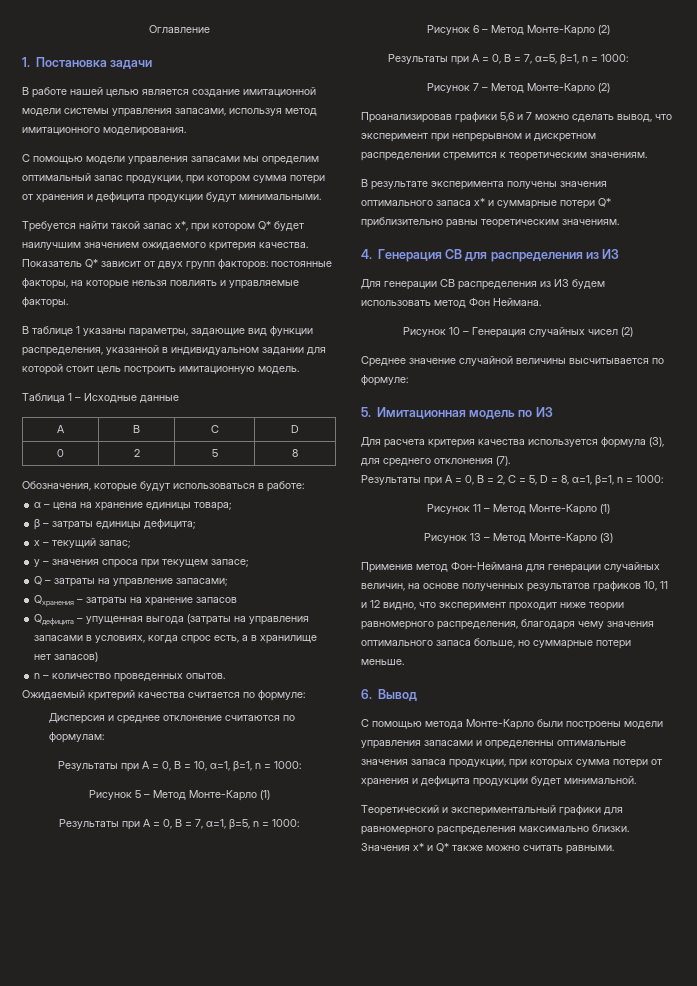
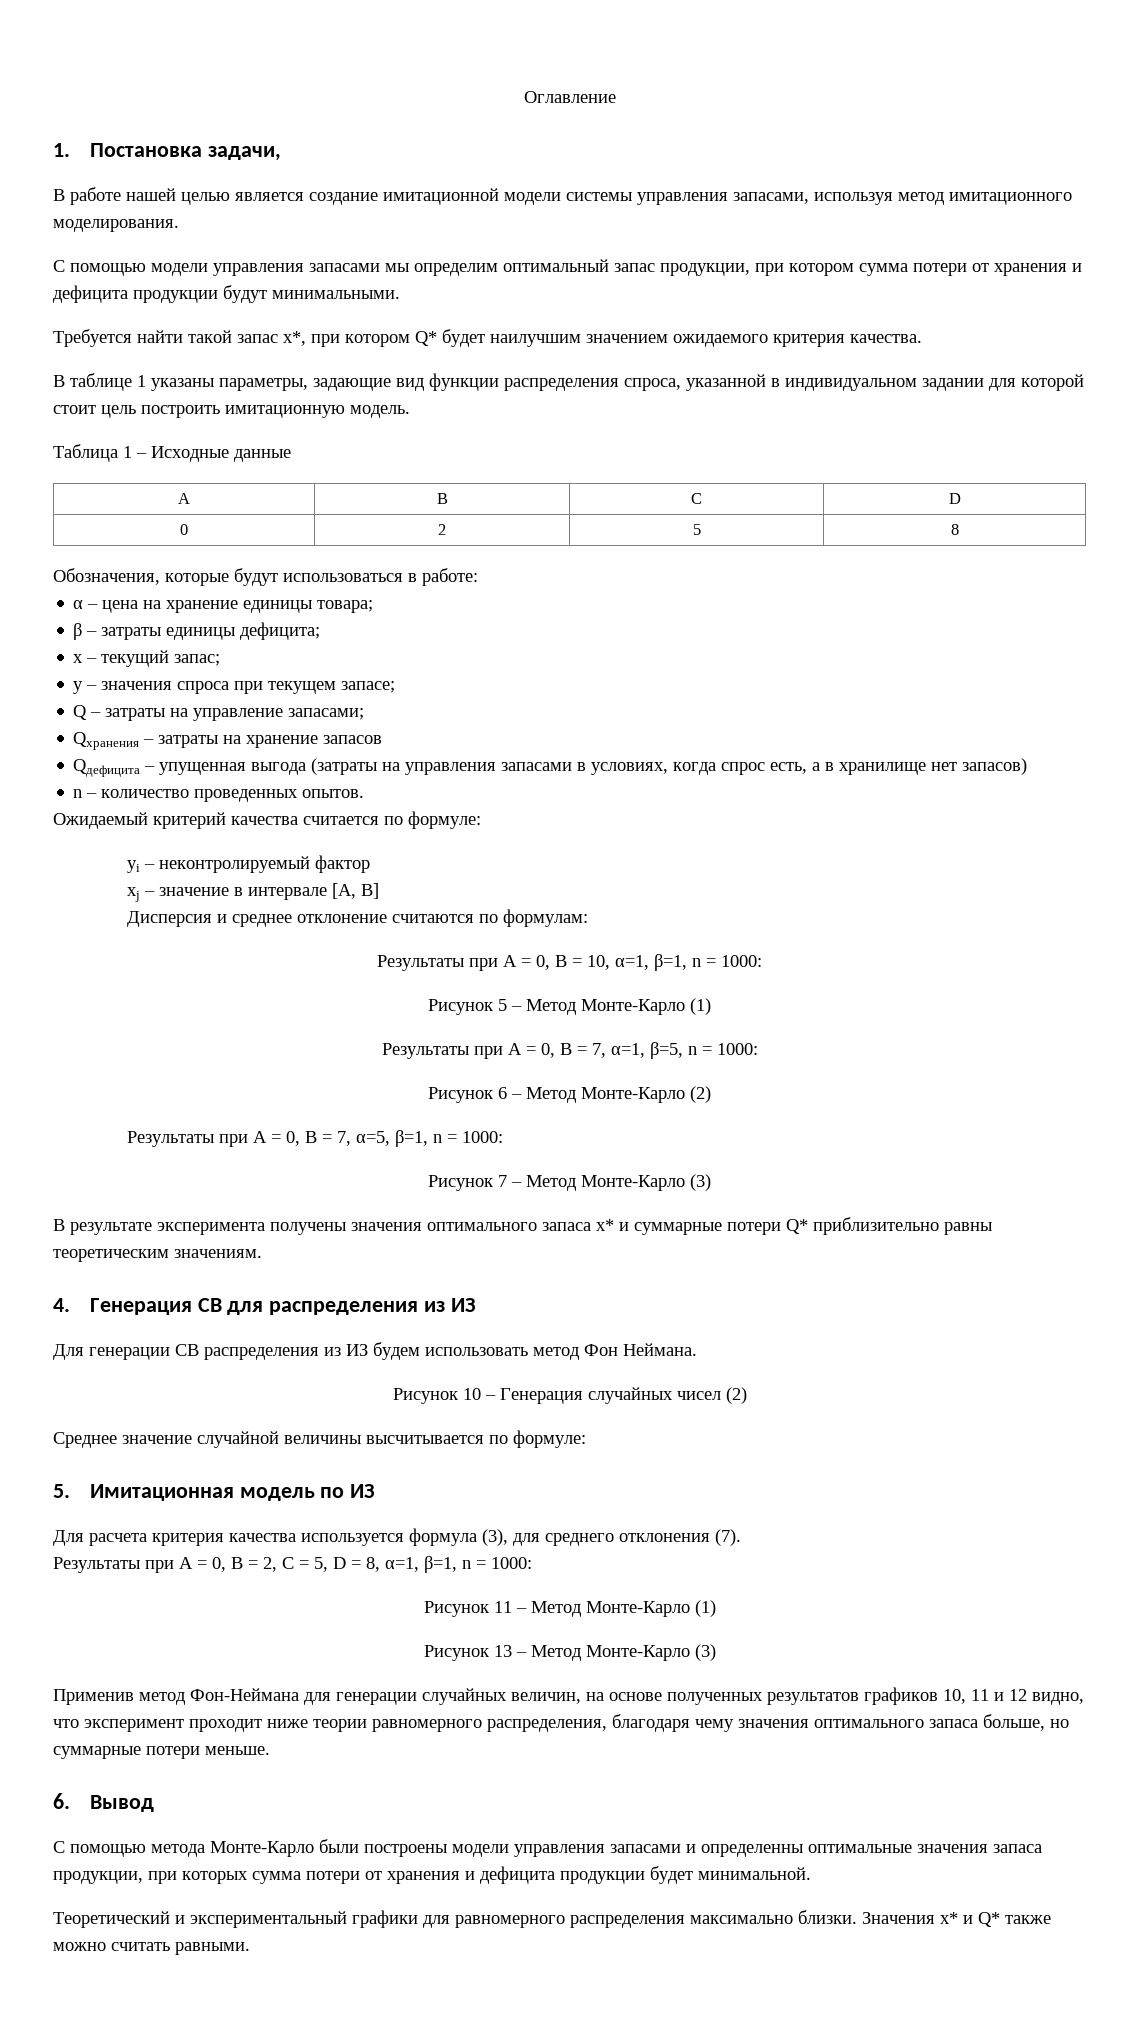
- 1. Постановка задачи
+ 1. Постановка задачи,
- Показатель Q* зависит от двух групп факторов: постоянные факторы, на которые нельзя повлиять и управляемые факторы.
- В таблице 1 указаны параметры, задающие вид функции распределения, указанной в индивидуальном задании для которой стоит цель построить имитационную модель.
+ В таблице 1 указаны параметры, задающие вид функции распределения спроса, указанной в индивидуальном задании для которой стоит цель построить имитационную модель.
+ yi – неконтролируемый фактор
+ xj – значение в интервале [A, B]
- Рисунок 7 – Метод Монте-Карло (2)
- Проанализировав графики 5,6 и 7 можно сделать вывод, что эксперимент при непрерывном и дискретном распределении стремится к теоретическим значениям.
+ Рисунок 7 – Метод Монте-Карло (3)

